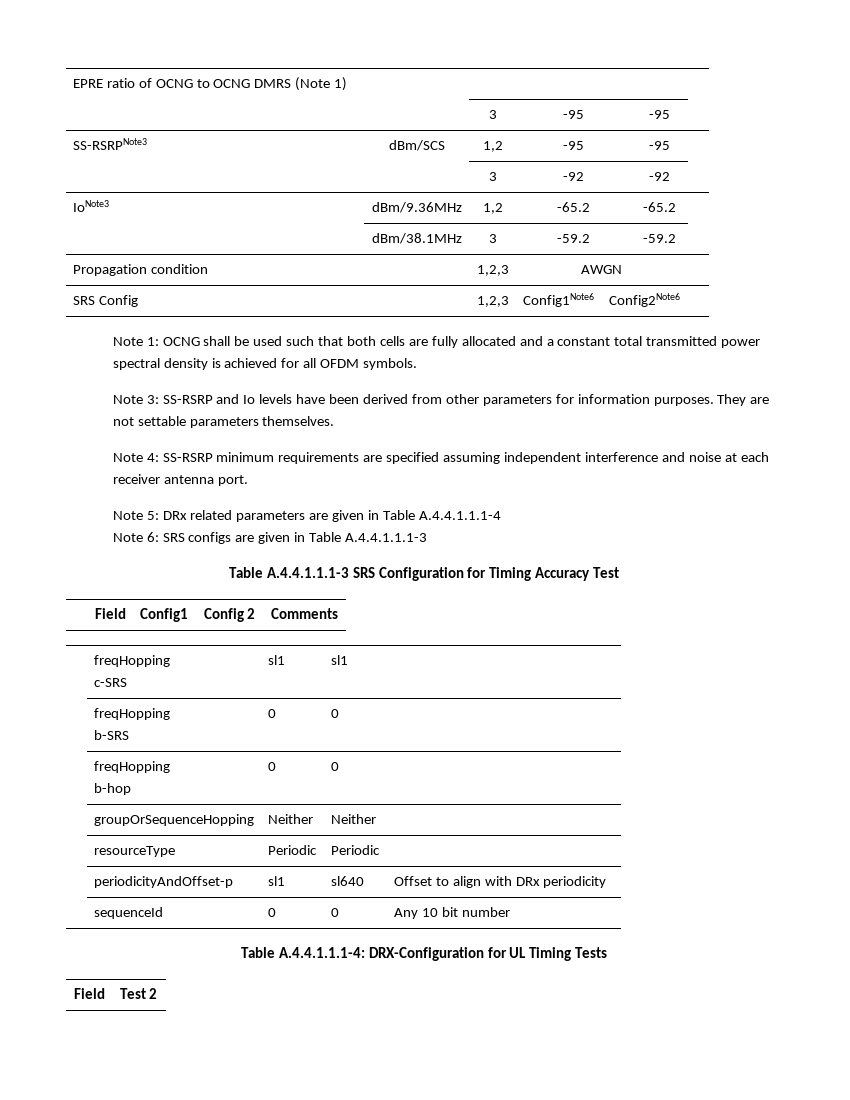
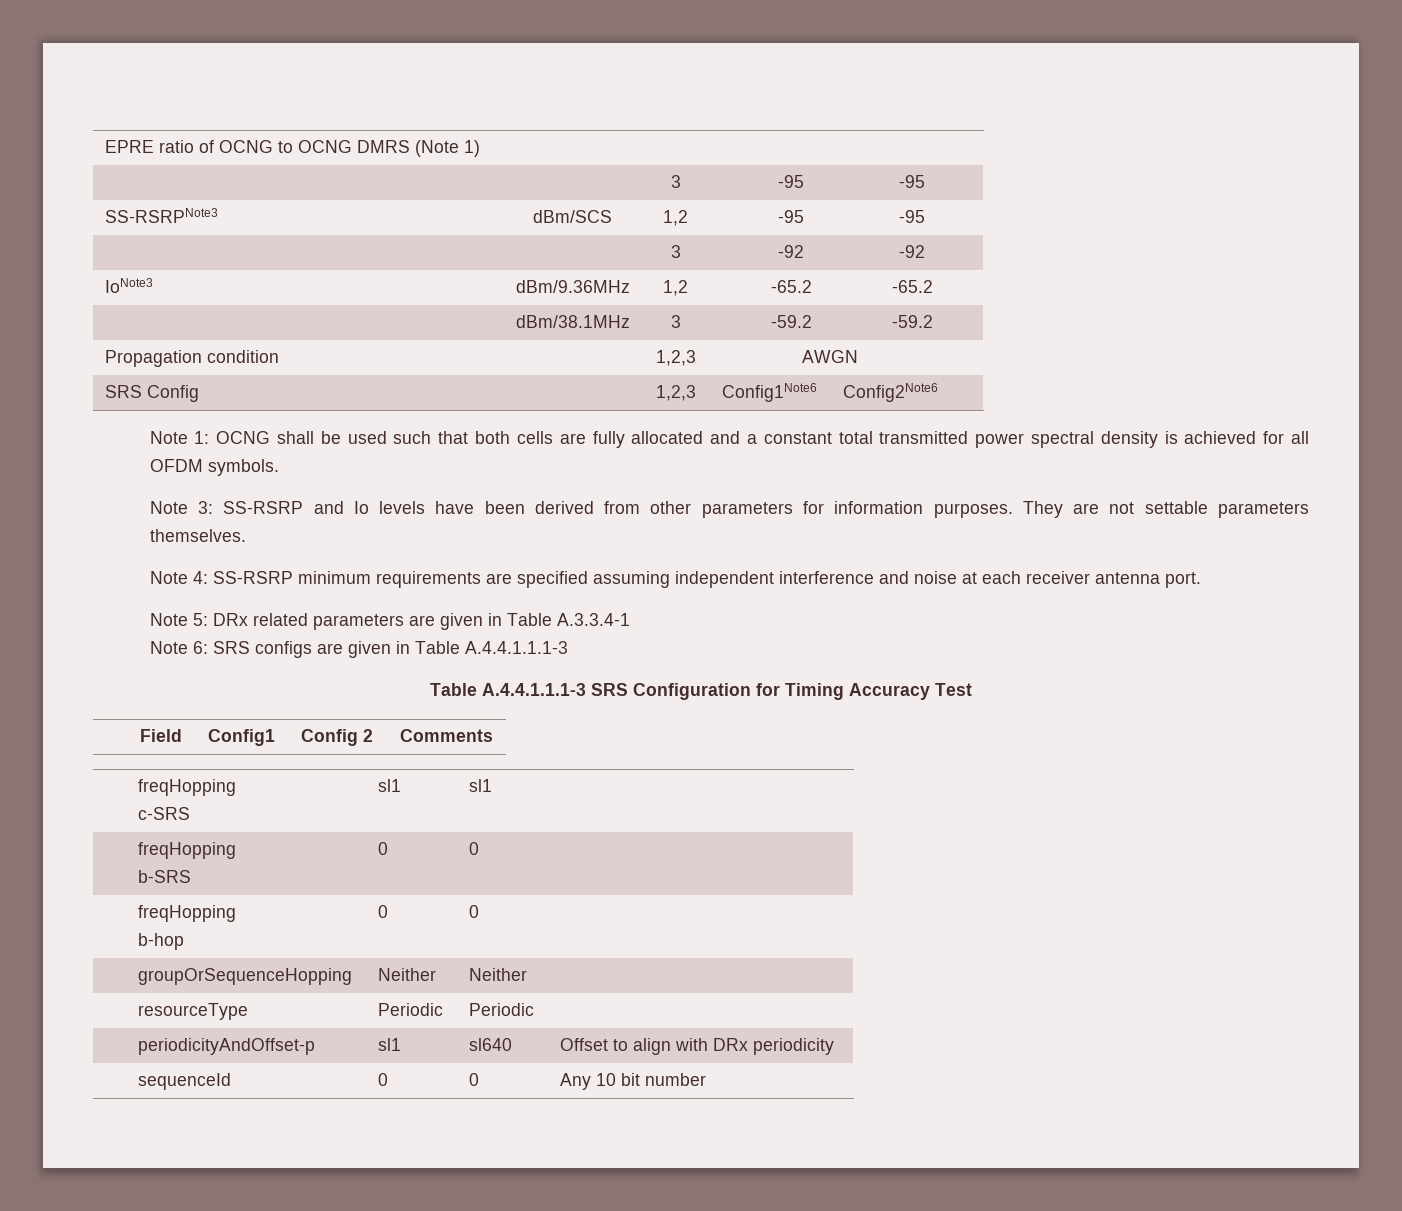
- Note 5: DRx related parameters are given in Table A.4.4.1.1.1-4
+ Note 5: DRx related parameters are given in Table A.3.3.4-1
- Table A.4.4.1.1.1-4: DRX-Configuration for UL Timing Tests
- Field | Test 2

